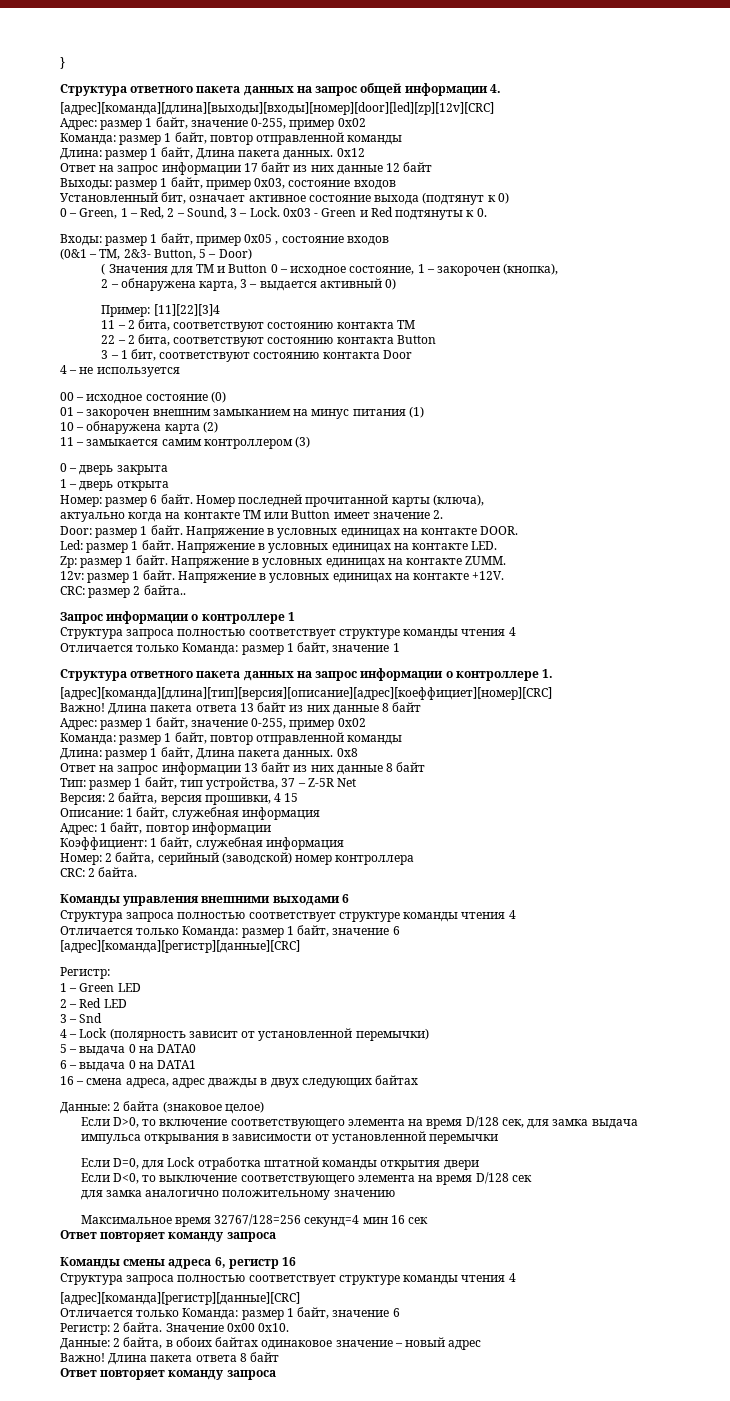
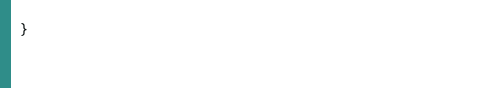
- Структура ответного пакета данных на запрос общей информации 4.
- [адрес][команда][длина][выходы][входы][номер][door][led][zp][12v][CRC]
- Адрес: размер 1 байт, значение 0-255, пример 0х02
- Команда: размер 1 байт, повтор отправленной команды
- Длина: размер 1 байт, Длина пакета данных. 0х12
- Ответ на запрос информации 17 байт из них данные 12 байт
- Выходы: размер 1 байт, пример 0х03, состояние входов
- Установленный бит, означает активное состояние выхода (подтянут к 0)
- 0 – Green, 1 – Red, 2 – Sound, 3 – Lock. 0х03 - Green и Red подтянуты к 0.
- Входы: размер 1 байт, пример 0х05 , состояние входов
- (0&1 – TM, 2&3- Button, 5 – Door)
- ( Значения для TM и Button 0 – исходное состояние, 1 – закорочен (кнопка),
- 2 – обнаружена карта, 3 – выдается активный 0)
- Пример: [11][22][3]4
- 11 – 2 бита, соответствуют состоянию контакта ТМ
- 22 – 2 бита, соответствуют состоянию контакта Button
- 3 – 1 бит, соответствуют состоянию контакта Door
- 4 – не используется
- 00 – исходное состояние (0)
- 01 – закорочен внешним замыканием на минус питания (1)
- 10 – обнаружена карта (2)
- 11 – замыкается самим контроллером (3)
- 0 – дверь закрыта
- 1 – дверь открыта
- Номер: размер 6 байт. Номер последней прочитанной карты (ключа),
- актуально когда на контакте TM или Button имеет значение 2.
- Door: размер 1 байт. Напряжение в условных единицах на контакте DOOR.
- Led: размер 1 байт. Напряжение в условных единицах на контакте LED.
- Zp: размер 1 байт. Напряжение в условных единицах на контакте ZUMM.
- 12v: размер 1 байт. Напряжение в условных единицах на контакте +12V.
- CRC: размер 2 байта..
- Запрос информации о контроллере 1
- Структура запроса полностью соответствует структуре команды чтения 4
- Отличается только Команда: размер 1 байт, значение 1
- Структура ответного пакета данных на запрос информации о контроллере 1.
- [адрес][команда][длина][тип][версия][описание][адрес][коеффициет][номер][CRC]
- Важно! Длина пакета ответа 13 байт из них данные 8 байт
- Адрес: размер 1 байт, значение 0-255, пример 0х02
- Команда: размер 1 байт, повтор отправленной команды
- Длина: размер 1 байт, Длина пакета данных. 0х8
- Ответ на запрос информации 13 байт из них данные 8 байт
- Тип: размер 1 байт, тип устройства, 37 – Z-5R Net
- Версия: 2 байта, версия прошивки, 4 15
- Описание: 1 байт, служебная информация
- Адрес: 1 байт, повтор информации
- Коэффициент: 1 байт, служебная информация
- Номер: 2 байта, серийный (заводской) номер контроллера
- CRC: 2 байта.
- Команды управления внешними выходами 6
- Структура запроса полностью соответствует структуре команды чтения 4
- Отличается только Команда: размер 1 байт, значение 6
- [адрес][команда][регистр][данные][CRC]
- Регистр:
- 1 – Green LED
- 2 – Red LED
- 3 – Snd
- 4 – Lock (полярность зависит от установленной перемычки)
- 5 – выдача 0 на DATA0
- 6 – выдача 0 на DATA1
- 16 – смена адреса, адрес дважды в двух следующих байтах
- Данные: 2 байта (знаковое целое)
- Если D>0, то включение соответствующего элемента на время D/128 сек, для замка выдача импульса открывания в зависимости от установленной перемычки
- Если D=0, для Lock отработка штатной команды открытия двери
- Если D<0, то выключение соответствующего элемента на время D/128 сек
- для замка аналогично положительному значению
- Максимальное время 32767/128=256 секунд=4 мин 16 сек
- Ответ повторяет команду запроса
- Команды смены адреса 6, регистр 16
- Структура запроса полностью соответствует структуре команды чтения 4
- [адрес][команда][регистр][данные][CRC]
- Отличается только Команда: размер 1 байт, значение 6
- Регистр: 2 байта. Значение 0х00 0х10.
- Данные: 2 байта, в обоих байтах одинаковое значение – новый адрес
- Важно! Длина пакета ответа 8 байт
- Ответ повторяет команду запроса

